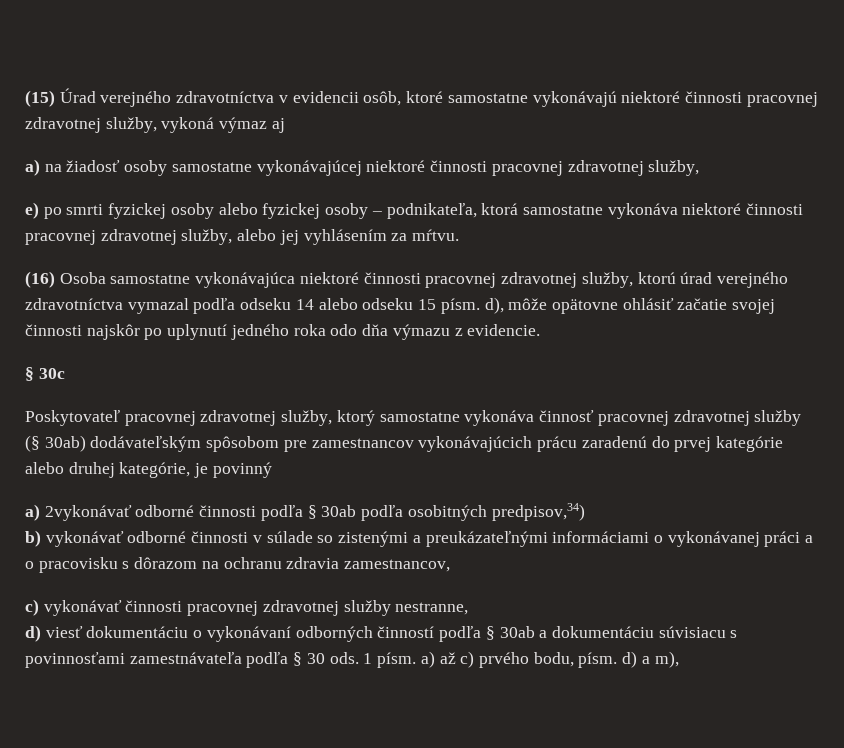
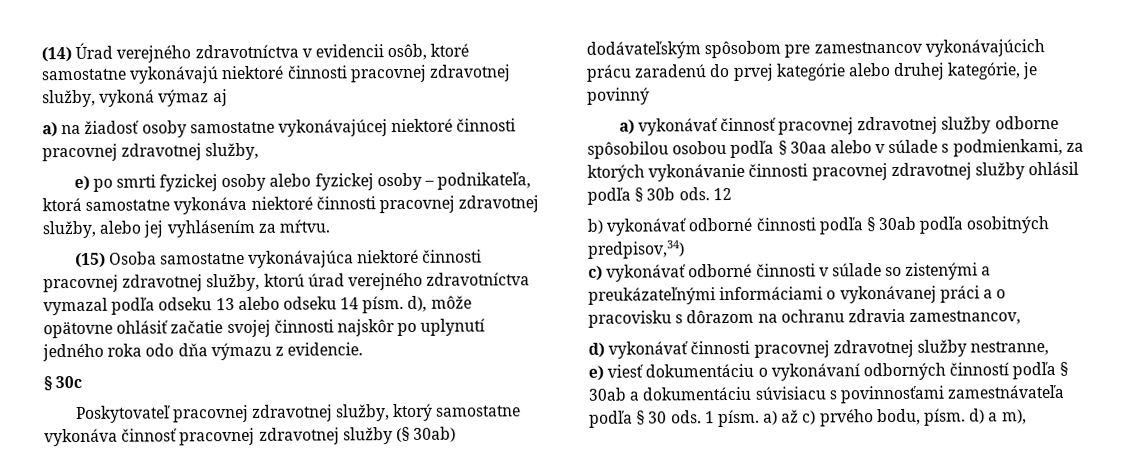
- (15) Úrad verejného zdravotníctva v evidencii osôb, ktoré samostatne vykonávajú niektoré činnosti pracovnej zdravotnej služby, vykoná výmaz aj
+ (14) Úrad verejného zdravotníctva v evidencii osôb, ktoré samostatne vykonávajú niektoré činnosti pracovnej zdravotnej služby, vykoná výmaz aj
- (16) Osoba samostatne vykonávajúca niektoré činnosti pracovnej zdravotnej služby, ktorú úrad verejného zdravotníctva vymazal podľa odseku 14 alebo odseku 15 písm. d), môže opätovne ohlásiť začatie svojej činnosti najskôr po uplynutí jedného roka odo dňa výmazu z evidencie.
+ (15) Osoba samostatne vykonávajúca niektoré činnosti pracovnej zdravotnej služby, ktorú úrad verejného zdravotníctva vymazal podľa odseku 13 alebo odseku 14 písm. d), môže opätovne ohlásiť začatie svojej činnosti najskôr po uplynutí jedného roka odo dňa výmazu z evidencie.
- a) 2vykonávať odborné činnosti podľa § 30ab podľa osobitných predpisov,34)
+ a) vykonávať činnosť pracovnej zdravotnej služby odborne spôsobilou osobou podľa § 30aa alebo v súlade s podmienkami, za ktorých vykonávanie činnosti pracovnej zdravotnej služby ohlásil podľa § 30b ods. 12
+ b) vykonávať odborné činnosti podľa § 30ab podľa osobitných predpisov,34)
- b) vykonávať odborné činnosti v súlade so zistenými a preukázateľnými informáciami o vykonávanej práci a o pracovisku s dôrazom na ochranu zdravia zamestnancov,
+ c) vykonávať odborné činnosti v súlade so zistenými a preukázateľnými informáciami o vykonávanej práci a o pracovisku s dôrazom na ochranu zdravia zamestnancov,
- c) vykonávať činnosti pracovnej zdravotnej služby nestranne,
+ d) vykonávať činnosti pracovnej zdravotnej služby nestranne,
- d) viesť dokumentáciu o vykonávaní odborných činností podľa § 30ab a dokumentáciu súvisiacu s povinnosťami zamestnávateľa podľa § 30 ods.
+ e) viesť dokumentáciu o vykonávaní odborných činností podľa § 30ab a dokumentáciu súvisiacu s povinnosťami zamestnávateľa podľa § 30 ods.

